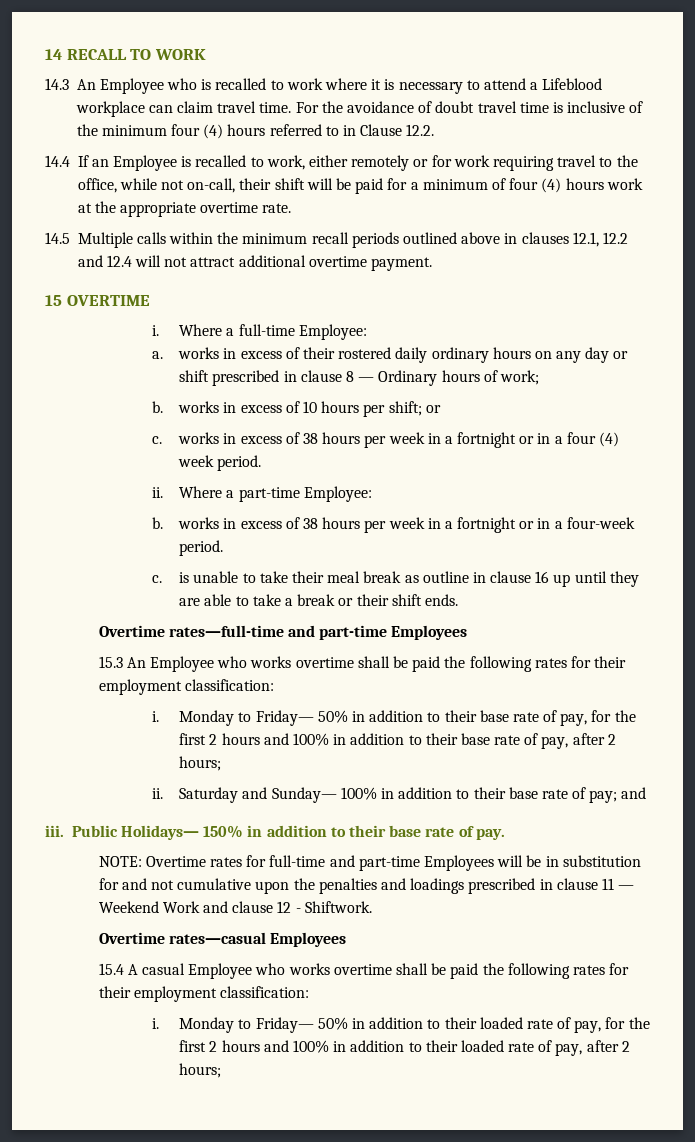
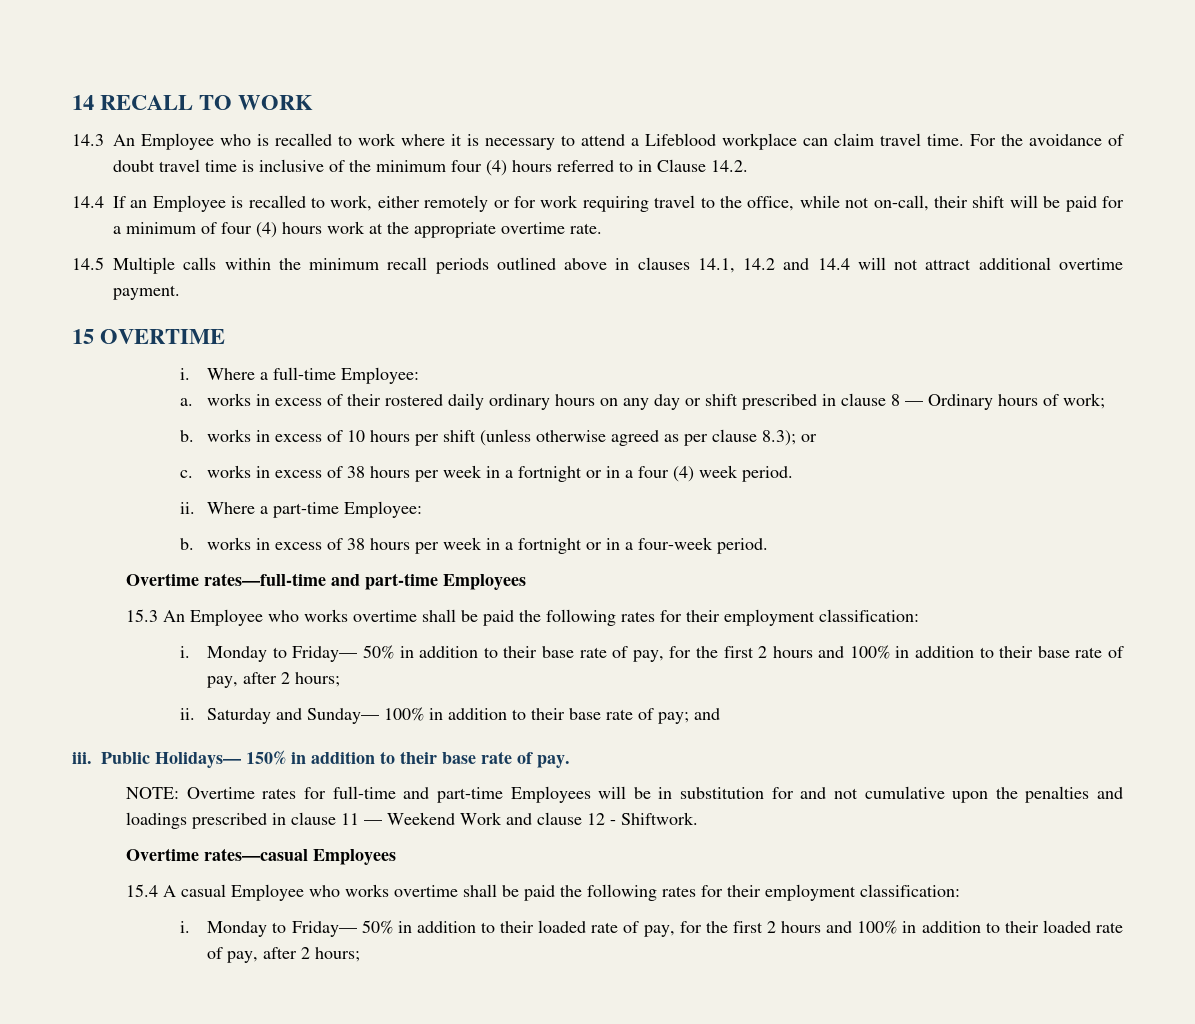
- For the avoidance of doubt travel time is inclusive of the minimum four (4) hours referred to in Clause 12.2.
+ For the avoidance of doubt travel time is inclusive of the minimum four (4) hours referred to in Clause 14.2.
- 14.5 Multiple calls within the minimum recall periods outlined above in clauses 12.1, 12.2 and 12.4 will not attract additional overtime payment.
+ 14.5 Multiple calls within the minimum recall periods outlined above in clauses 14.1, 14.2 and 14.4 will not attract additional overtime payment.
- b. works in excess of 10 hours per shift; or
+ b. works in excess of 10 hours per shift (unless otherwise agreed as per clause 8.3); or
- c. is unable to take their meal break as outline in clause 16 up until they are able to take a break or their shift ends.

